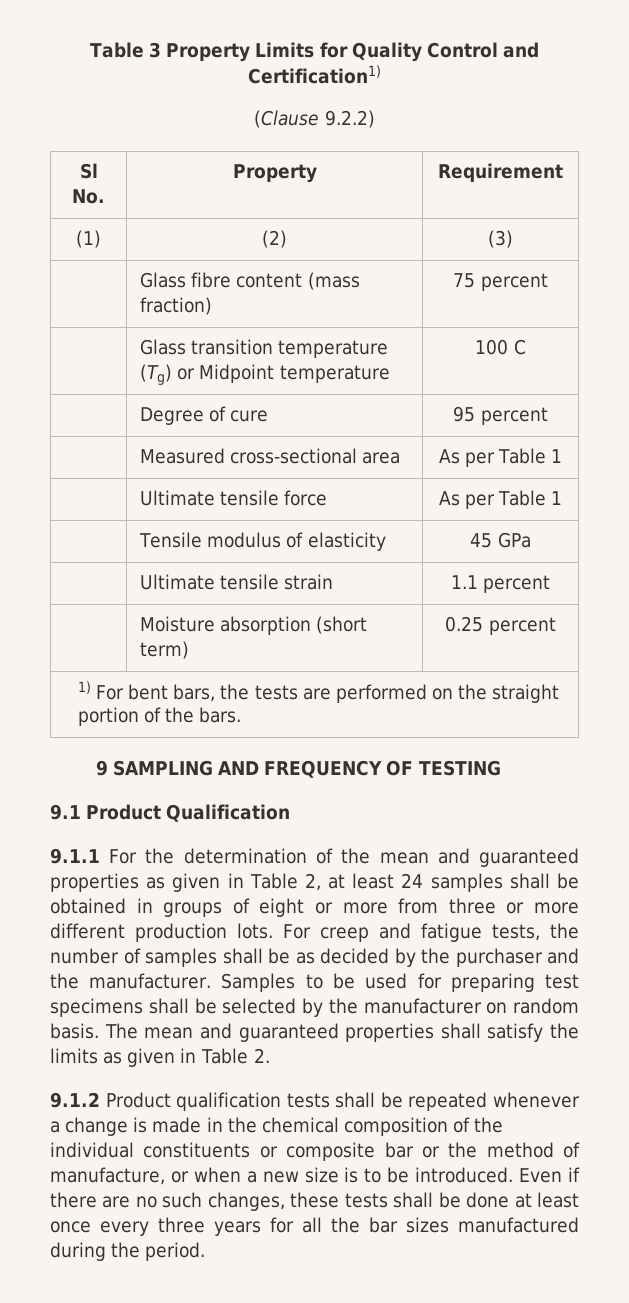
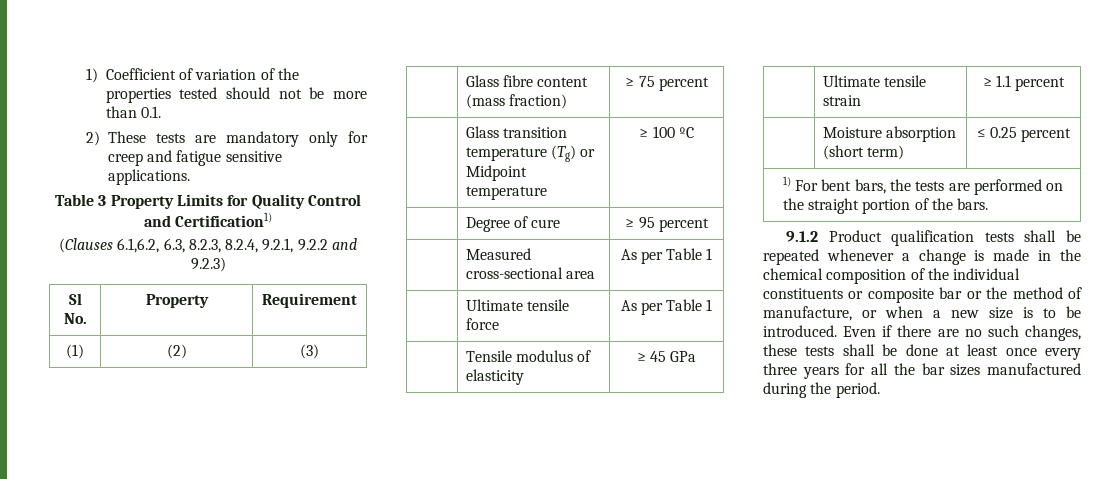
+ 1) Coefficient of variation of the properties tested should not be more than 0.1.
+ 2) These tests are mandatory only for creep and fatigue sensitive applications.
- (Clause 9.2.2)
+ (Clauses 6.1,6.2, 6.3, 8.2.3, 8.2.4, 9.2.1, 9.2.2 and 9.2.3)
- | Glass fibre content (mass fraction) | 75 percent
+ | Glass fibre content (mass fraction) | ≥ 75 percent
- | Glass transition temperature (Tg) or Midpoint temperature | 100 C
+ | Glass transition temperature (Tg) or Midpoint temperature | ≥ 100 ºC
- | Degree of cure | 95 percent
+ | Degree of cure | ≥ 95 percent
- | Tensile modulus of elasticity | 45 GPa
+ | Tensile modulus of elasticity | ≥ 45 GPa
- | Ultimate tensile strain | 1.1 percent
+ | Ultimate tensile strain | ≥ 1.1 percent
- | Moisture absorption (short term) | 0.25 percent
+ | Moisture absorption (short term) | ≤ 0.25 percent
- 9 SAMPLING AND FREQUENCY OF TESTING
- 9.1 Product Qualification
- 9.1.1 For the determination of the mean and guaranteed properties as given in Table 2, at least 24 samples shall be obtained in groups of eight or more from three or more different production lots. For creep and fatigue tests, the number of samples shall be as decided by the purchaser and the manufacturer. Samples to be used for preparing test specimens shall be selected by the manufacturer on random basis. The mean and guaranteed properties shall satisfy the limits as given in Table 2.

